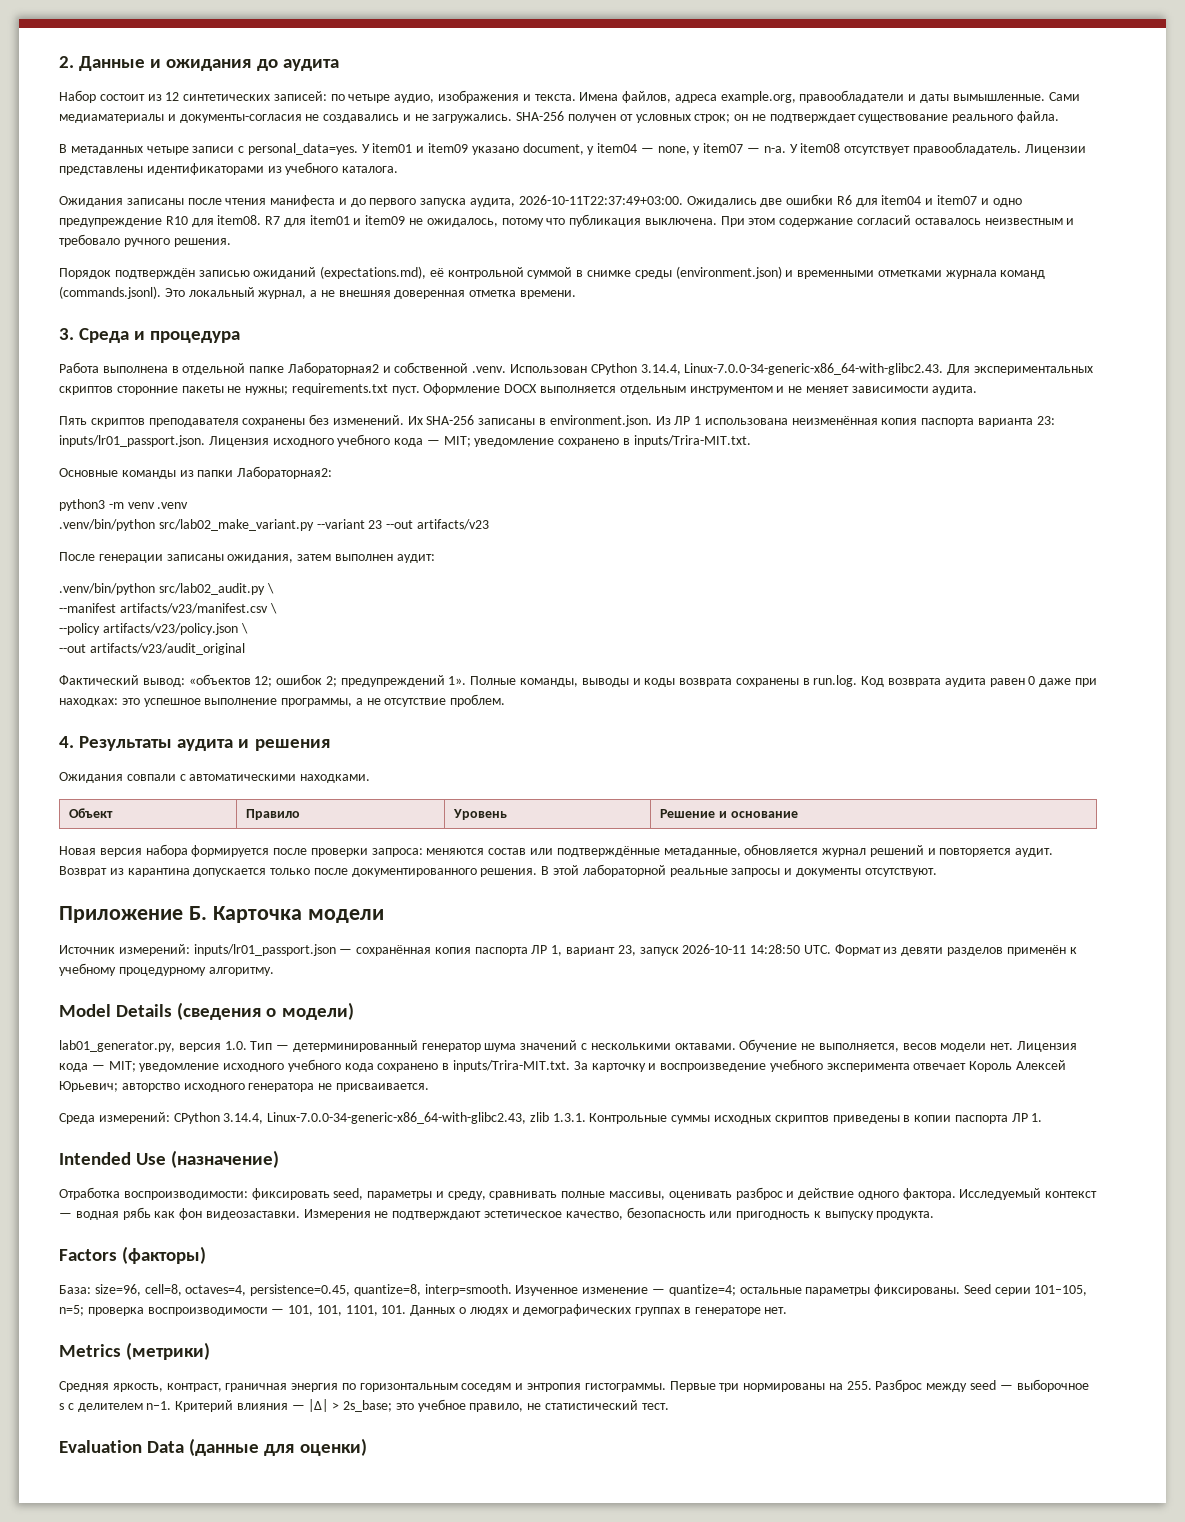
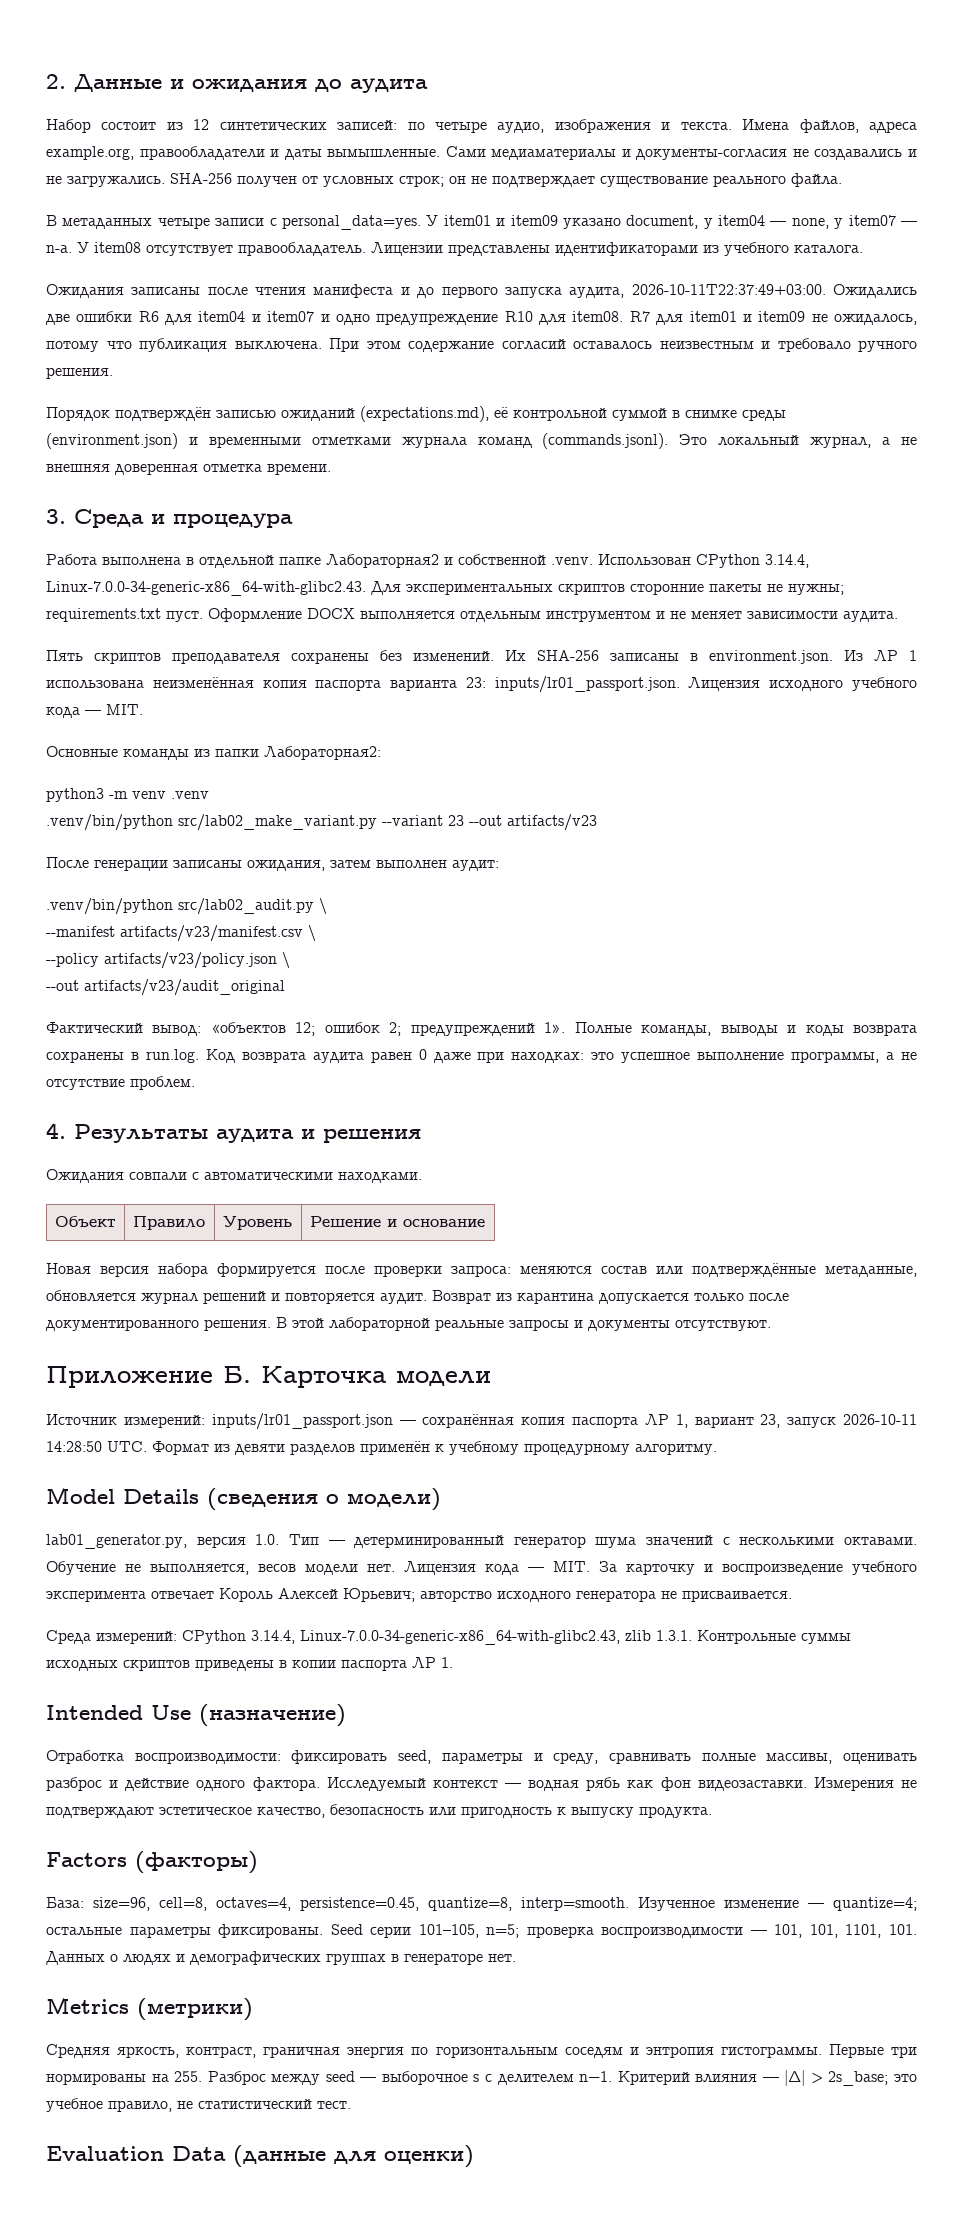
- Их SHA-256 записаны в environment.json. Из ЛР 1 использована неизменённая копия паспорта варианта 23: inputs/lr01_passport.json. Лицензия исходного учебного кода — MIT; уведомление сохранено в inputs/Trira-MIT.txt.
+ Их SHA-256 записаны в environment.json. Из ЛР 1 использована неизменённая копия паспорта варианта 23: inputs/lr01_passport.json. Лицензия исходного учебного кода — MIT.
- Лицензия кода — MIT; уведомление исходного учебного кода сохранено в inputs/Trira-MIT.txt. За карточку и воспроизведение учебного эксперимента отвечает Король Алексей Юрьевич; авторство исходного генератора не присваивается.
+ Лицензия кода — MIT. За карточку и воспроизведение учебного эксперимента отвечает Король Алексей Юрьевич; авторство исходного генератора не присваивается.

